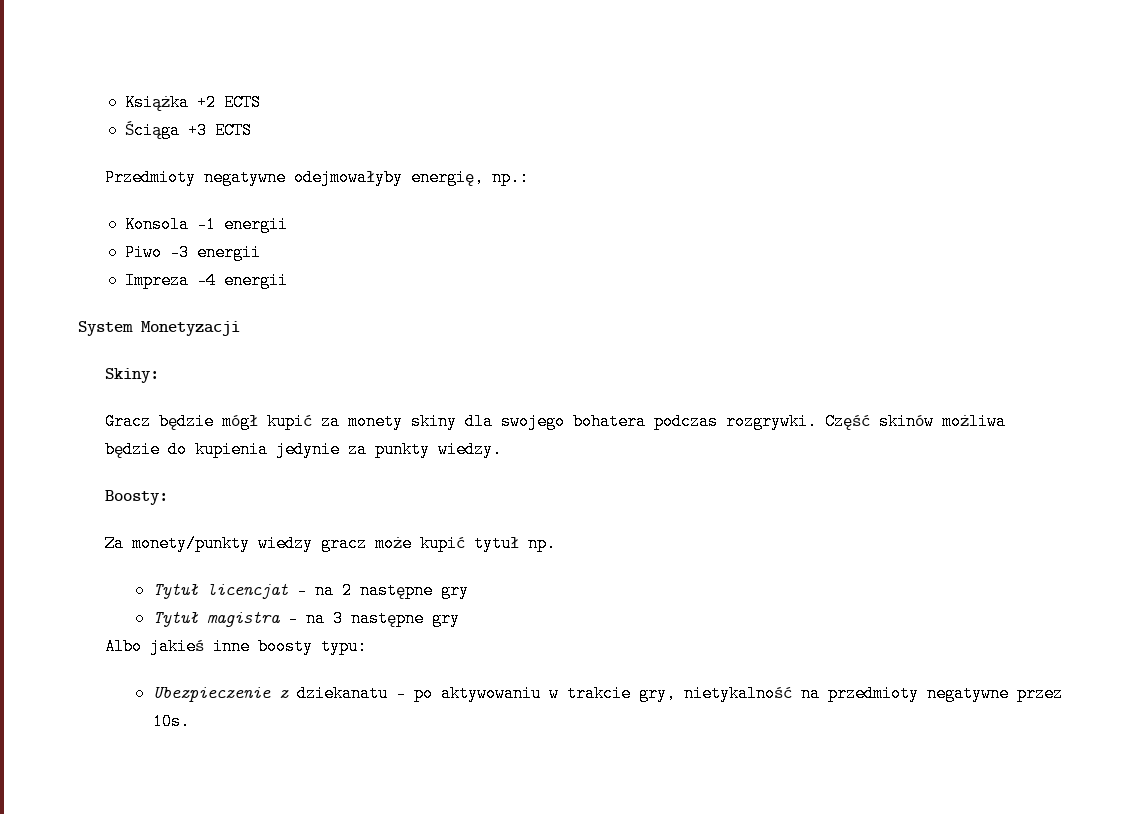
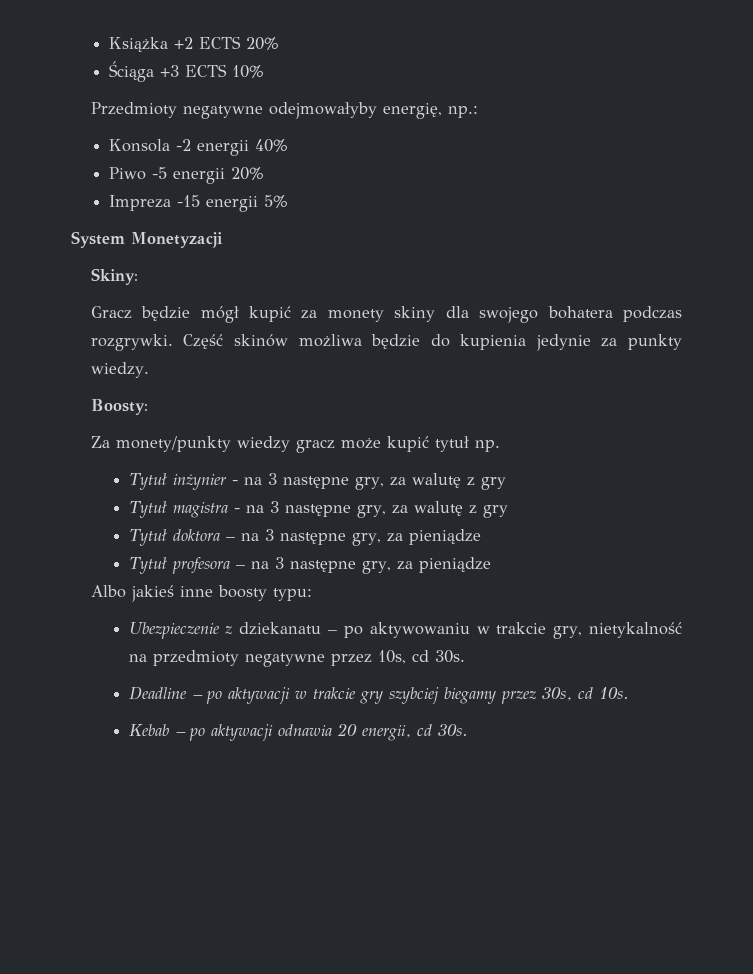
- Książka +2 ECTS
+ Książka +2 ECTS 20%
- Ściąga +3 ECTS
+ Ściąga +3 ECTS 10%
- Konsola -1 energii
+ Konsola -2 energii 40%
- Piwo -3 energii
+ Piwo -5 energii 20%
- Impreza -4 energii
+ Impreza -15 energii 5%
- Tytuł licencjat - na 2 następne gry
+ Tytuł inżynier - na 3 następne gry, za walutę z gry
- Tytuł magistra - na 3 następne gry
+ Tytuł magistra - na 3 następne gry, za walutę z gry
+ Tytuł doktora – na 3 następne gry, za pieniądze
+ Tytuł profesora – na 3 następne gry, za pieniądze
- Ubezpieczenie z dziekanatu – po aktywowaniu w trakcie gry, nietykalność na przedmioty negatywne przez 10s.
+ Ubezpieczenie z dziekanatu – po aktywowaniu w trakcie gry, nietykalność na przedmioty negatywne przez 10s, cd 30s.
+ Deadline – po aktywacji w trakcie gry szybciej biegamy przez 30s, cd 10s.
+ Kebab – po aktywacji odnawia 20 energii, cd 30s.

